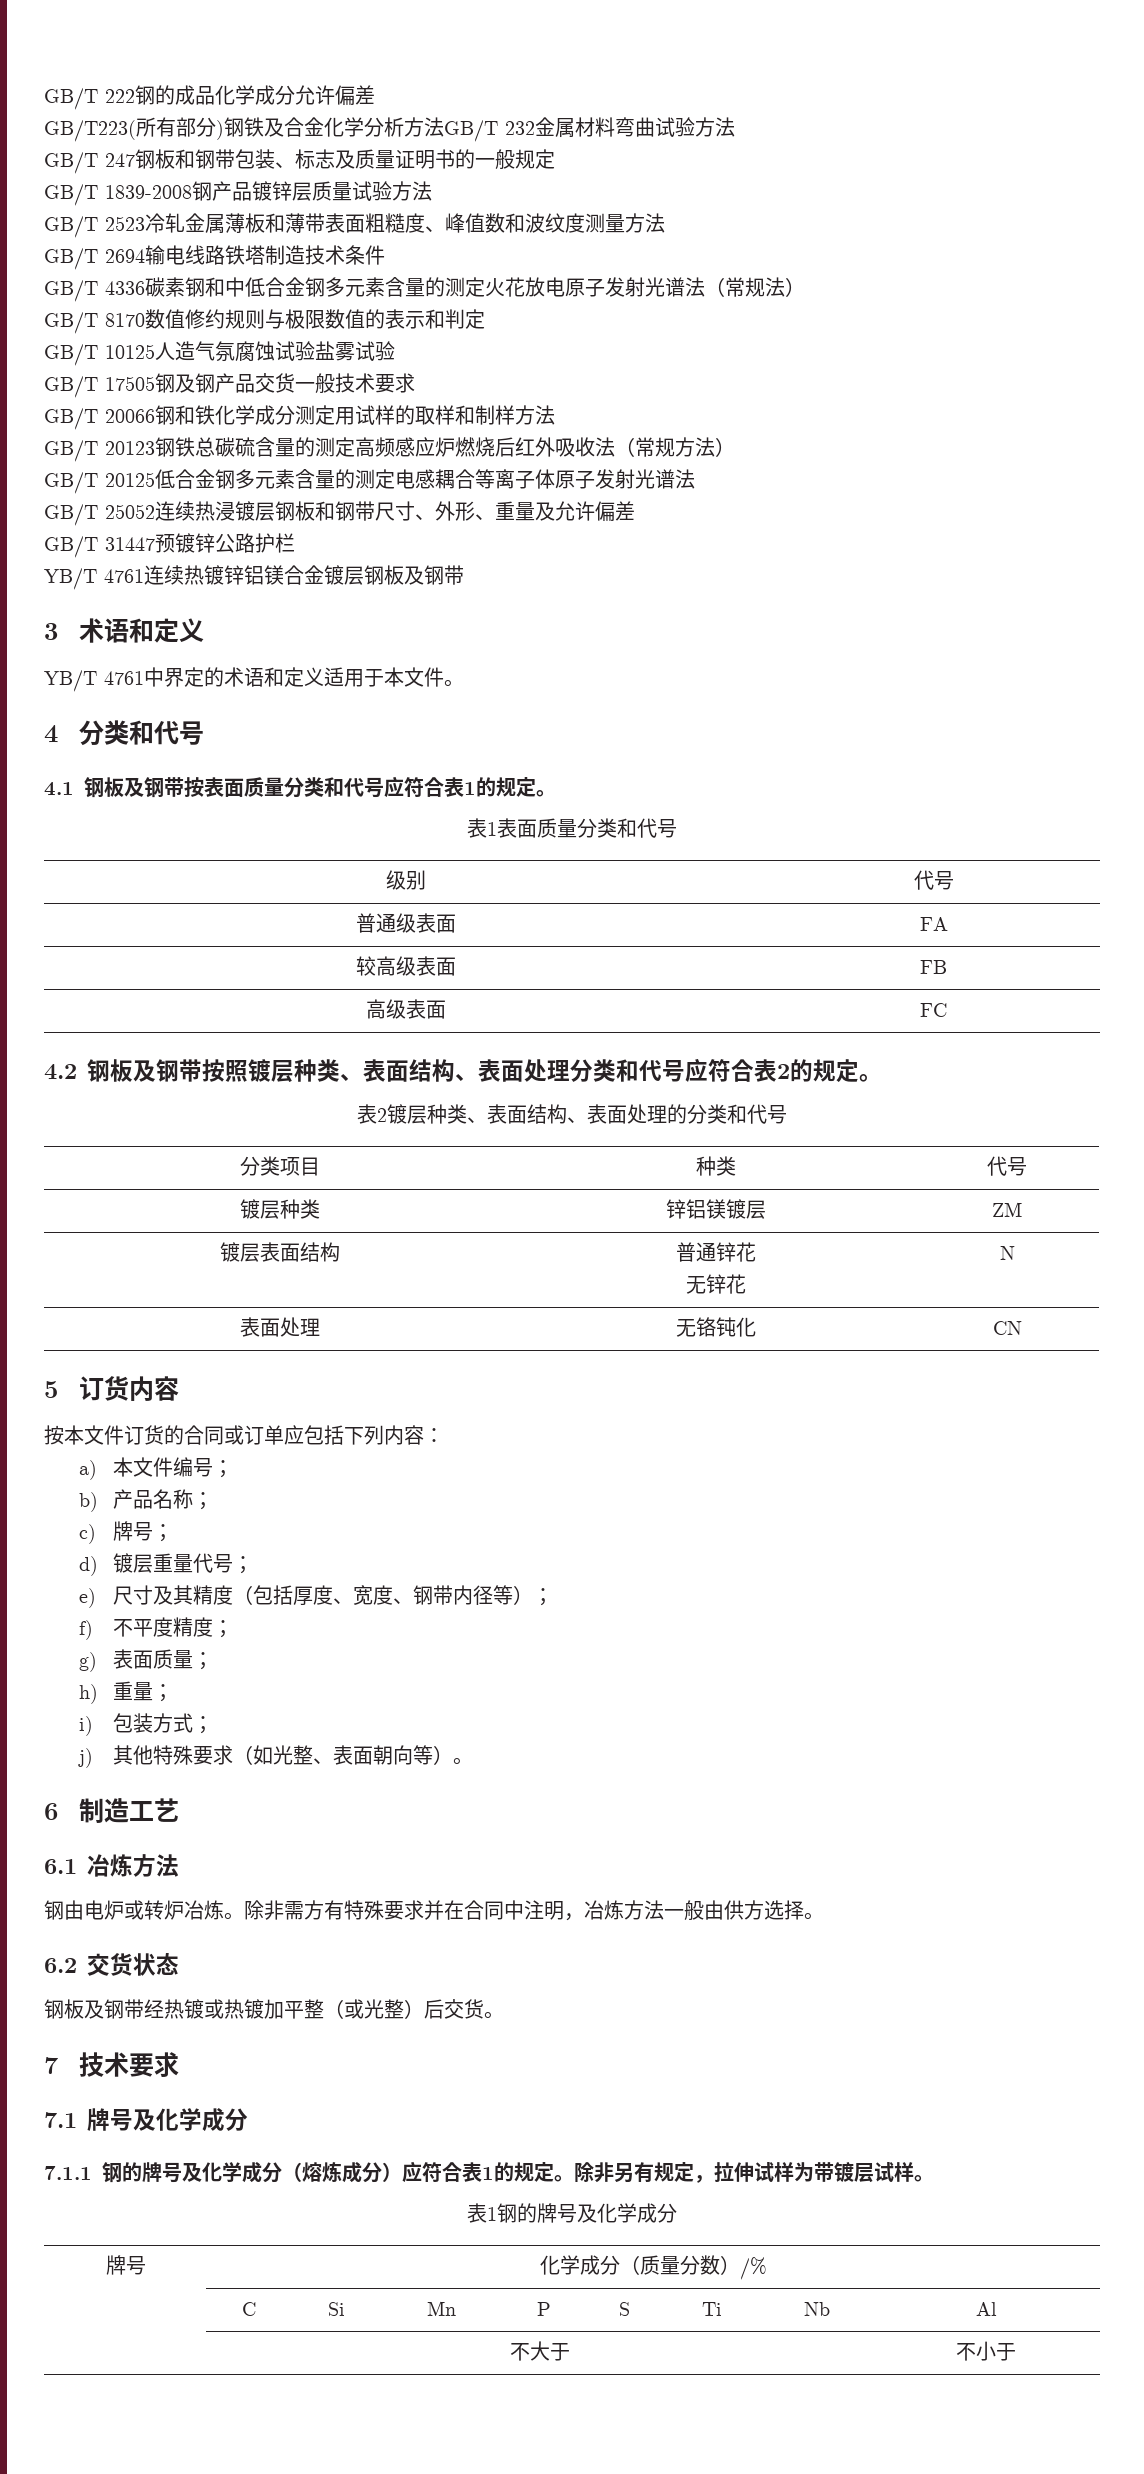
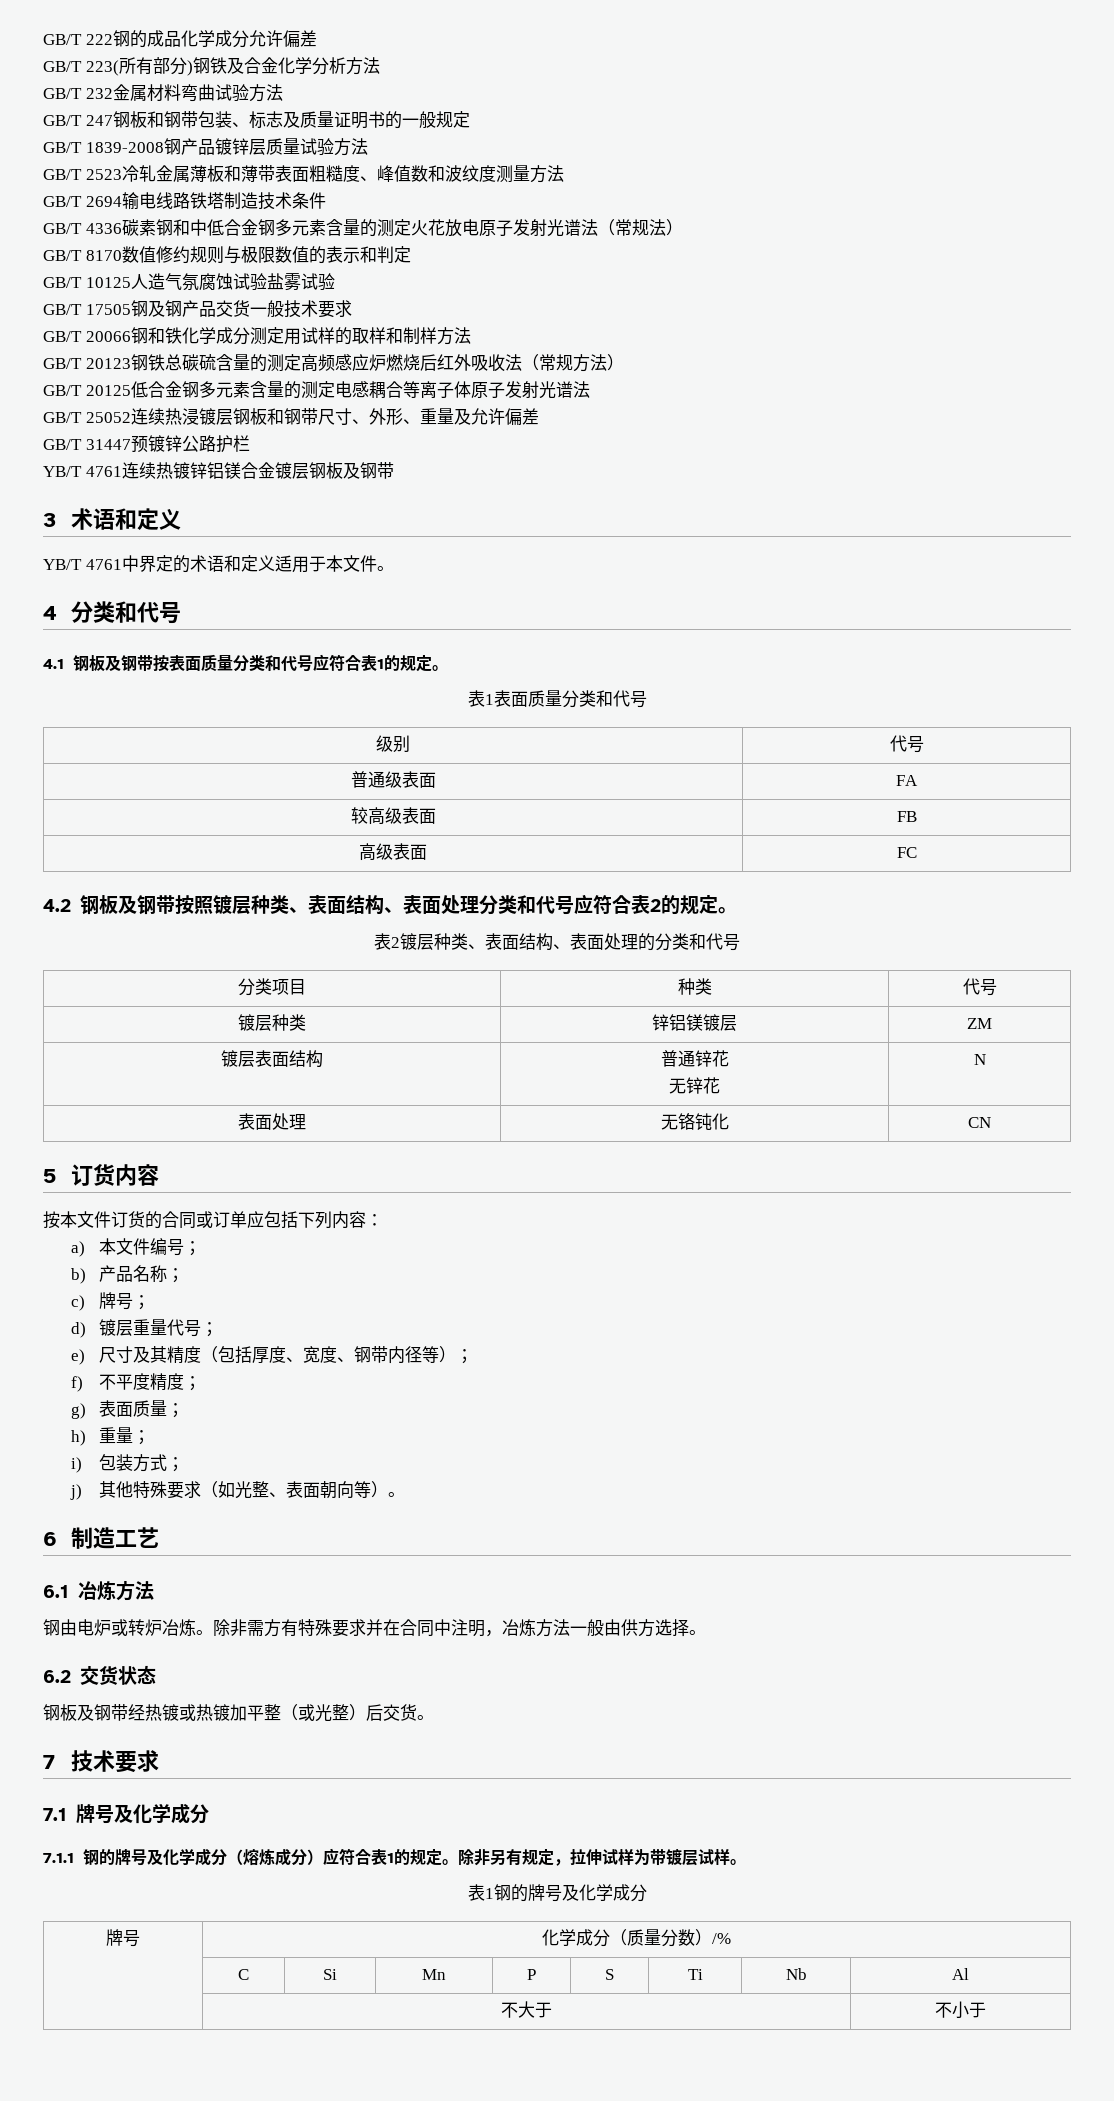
- GB/T223(所有部分)钢铁及合金化学分析方法GB/T 232金属材料弯曲试验方法
+ GB/T 223(所有部分)钢铁及合金化学分析方法
+ GB/T 232金属材料弯曲试验方法

